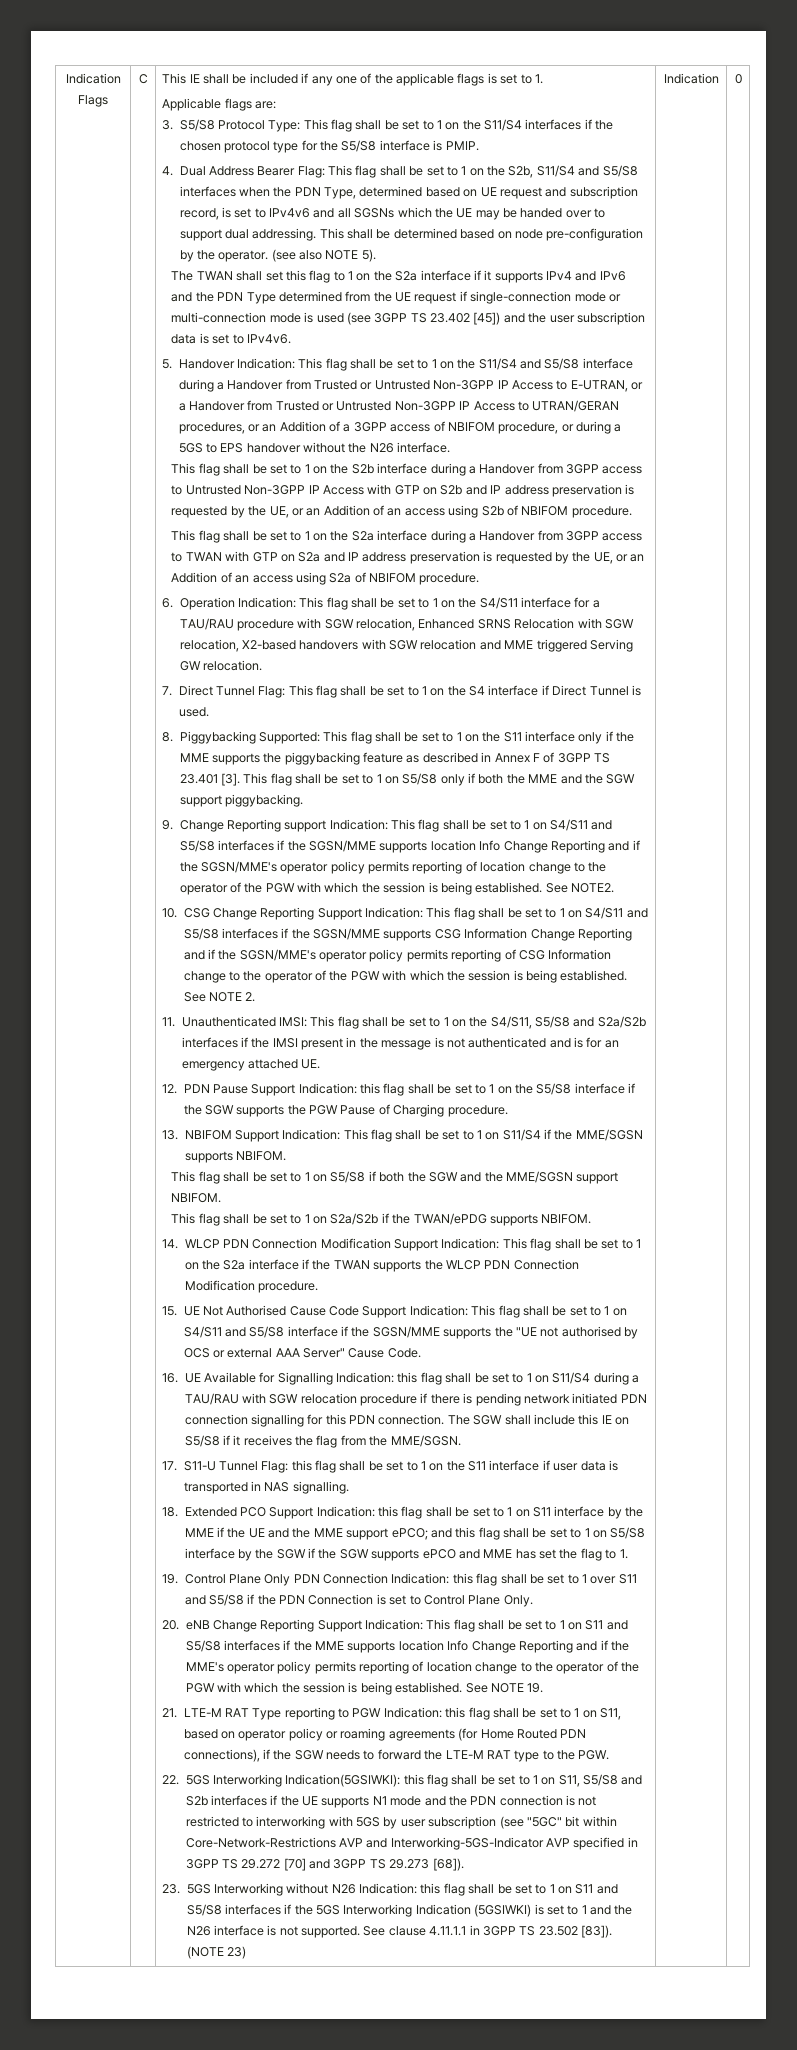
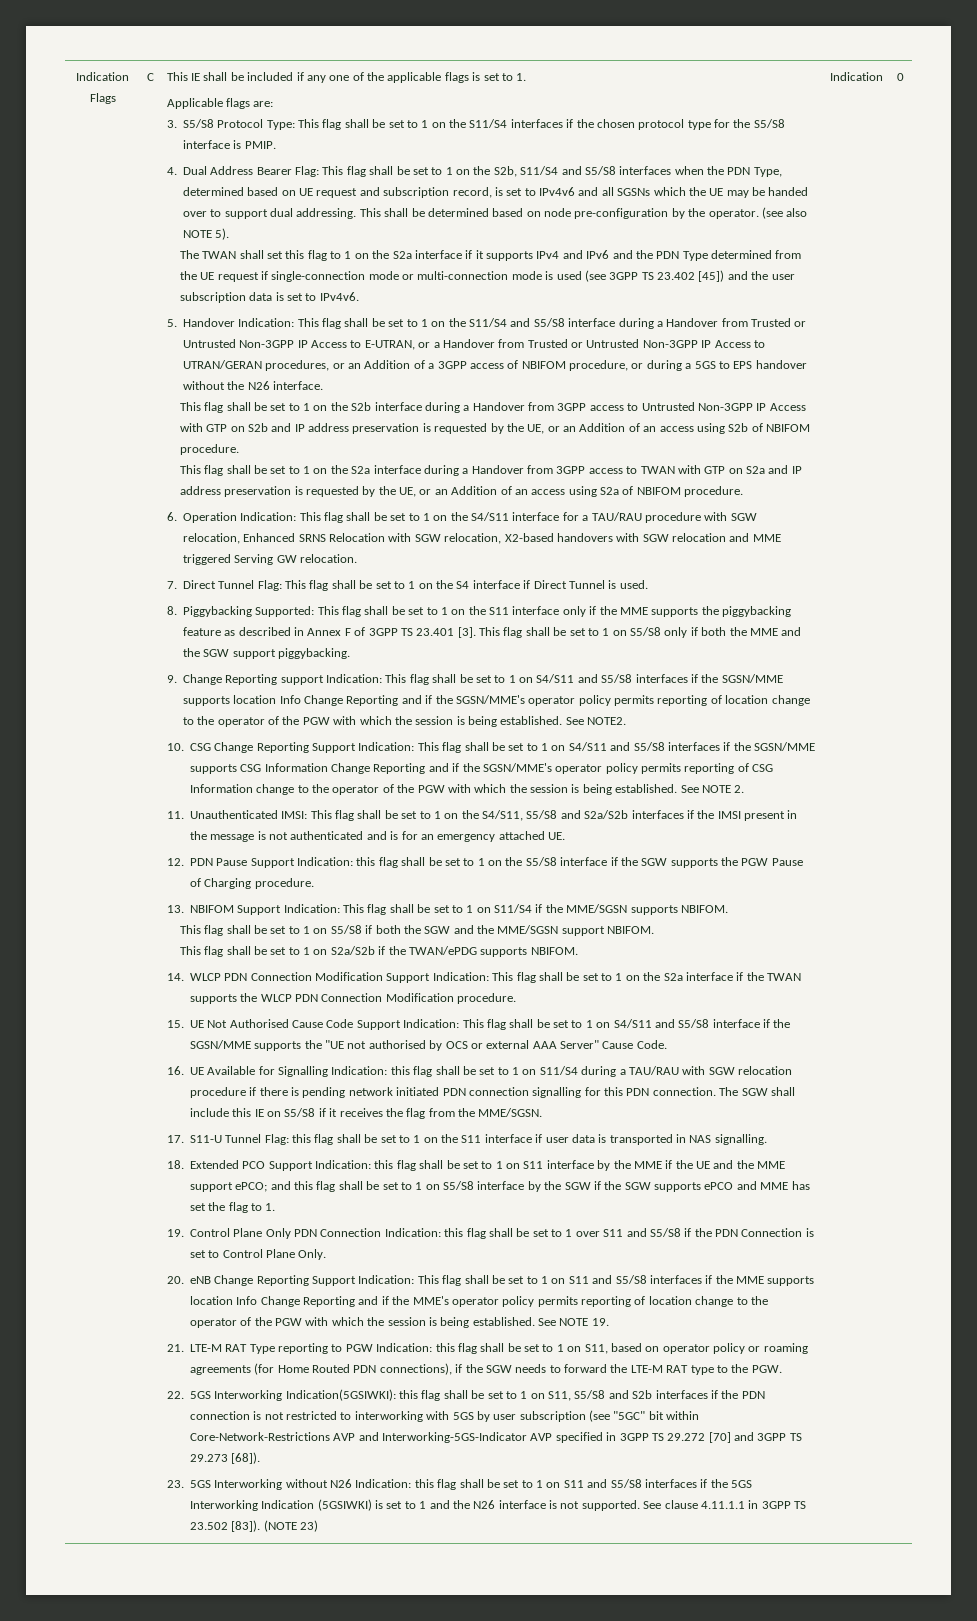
- 22. 5GS Interworking Indication(5GSIWKI): this flag shall be set to 1 on S11, S5/S8 and S2b interfaces if the UE supports N1 mode and the PDN connection is not restricted to interworking with 5GS by user subscription (see "5GC" bit within Core-Network-Restrictions AVP and Interworking-5GS-Indicator AVP specified in 3GPP TS 29.272 [70] and 3GPP TS 29.273 [68]).
+ 22. 5GS Interworking Indication(5GSIWKI): this flag shall be set to 1 on S11, S5/S8 and S2b interfaces if the PDN connection is not restricted to interworking with 5GS by user subscription (see "5GC" bit within Core-Network-Restrictions AVP and Interworking-5GS-Indicator AVP specified in 3GPP TS 29.272 [70] and 3GPP TS 29.273 [68]).

